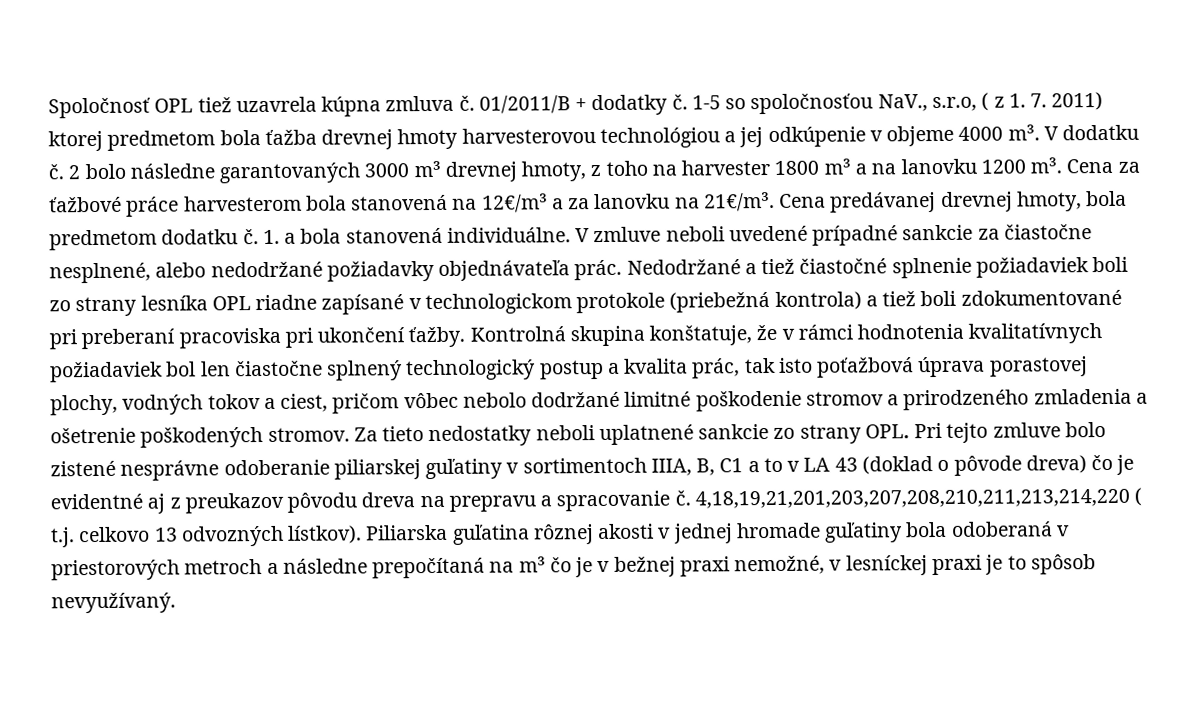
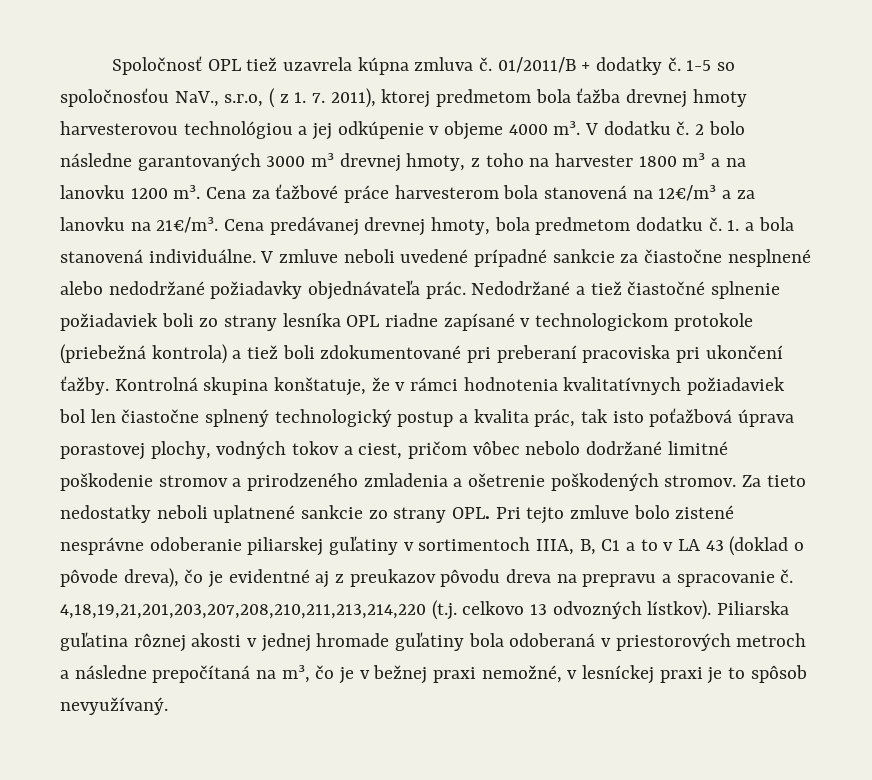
- 1-5 so spoločnosťou NaV., s.r.o, ( z 1. 7. 2011) ktorej predmetom bola ťažba drevnej hmoty harvesterovou technológiou a jej odkúpenie v objeme 4000 m³.
+ 1-5 so spoločnosťou NaV., s.r.o, ( z 1. 7. 2011), ktorej predmetom bola ťažba drevnej hmoty harvesterovou technológiou a jej odkúpenie v objeme 4000 m³.
- V zmluve neboli uvedené prípadné sankcie za čiastočne nesplnené, alebo nedodržané požiadavky objednávateľa prác.
+ V zmluve neboli uvedené prípadné sankcie za čiastočne nesplnené alebo nedodržané požiadavky objednávateľa prác.
- Za tieto nedostatky neboli uplatnené sankcie zo strany OPL. Pri tejto zmluve bolo zistené nesprávne odoberanie piliarskej guľatiny v sortimentoch IIIA, B, C1 a to v LA 43 (doklad o pôvode dreva) čo je evidentné aj z preukazov pôvodu dreva na prepravu a spracovanie č.
+ Za tieto nedostatky neboli uplatnené sankcie zo strany OPL. Pri tejto zmluve bolo zistené nesprávne odoberanie piliarskej guľatiny v sortimentoch IIIA, B, C1 a to v LA 43 (doklad o pôvode dreva), čo je evidentné aj z preukazov pôvodu dreva na prepravu a spracovanie č.
- 4,18,19,21,201,203,207,208,210,211,213,214,220 ( t.j. celkovo 13 odvozných lístkov).
+ 4,18,19,21,201,203,207,208,210,211,213,214,220 (t.j. celkovo 13 odvozných lístkov).
- Piliarska guľatina rôznej akosti v jednej hromade guľatiny bola odoberaná v priestorových metroch a následne prepočítaná na m³ čo je v bežnej praxi nemožné, v lesníckej praxi je to spôsob nevyužívaný.
+ Piliarska guľatina rôznej akosti v jednej hromade guľatiny bola odoberaná v priestorových metroch a následne prepočítaná na m³, čo je v bežnej praxi nemožné, v lesníckej praxi je to spôsob nevyužívaný.

